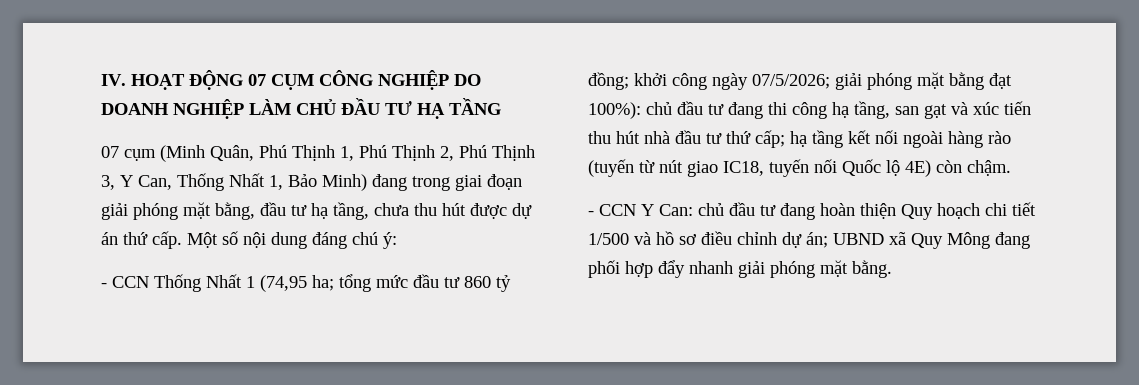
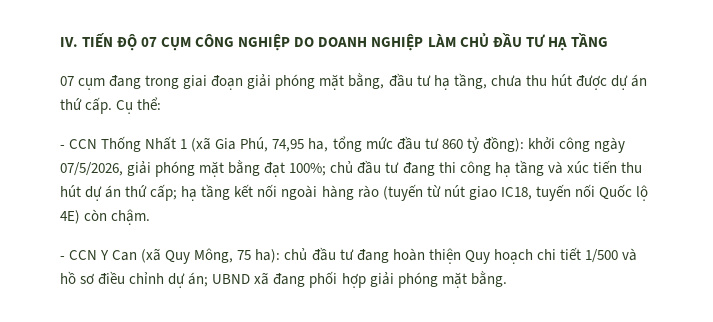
- IV. HOẠT ĐỘNG 07 CỤM CÔNG NGHIỆP DO DOANH NGHIỆP LÀM CHỦ ĐẦU TƯ HẠ TẦNG
+ IV. TIẾN ĐỘ 07 CỤM CÔNG NGHIỆP DO DOANH NGHIỆP LÀM CHỦ ĐẦU TƯ HẠ TẦNG
- 07 cụm (Minh Quân, Phú Thịnh 1, Phú Thịnh 2, Phú Thịnh 3, Y Can, Thống Nhất 1, Bảo Minh) đang trong giai đoạn giải phóng mặt bằng, đầu tư hạ tầng, chưa thu hút được dự án thứ cấp.
+ 07 cụm đang trong giai đoạn giải phóng mặt bằng, đầu tư hạ tầng, chưa thu hút được dự án thứ cấp.
- Một số nội dung đáng chú ý:
+ Cụ thể:
- - CCN Thống Nhất 1 (74,95 ha; tổng mức đầu tư 860 tỷ đồng; khởi công ngày 07/5/2026; giải phóng mặt bằng đạt 100%): chủ đầu tư đang thi công hạ tầng, san gạt và xúc tiến thu hút nhà đầu tư thứ cấp; hạ tầng kết nối ngoài hàng rào (tuyến từ nút giao IC18, tuyến nối Quốc lộ 4E) còn chậm.
+ - CCN Thống Nhất 1 (xã Gia Phú, 74,95 ha, tổng mức đầu tư 860 tỷ đồng): khởi công ngày 07/5/2026, giải phóng mặt bằng đạt 100%; chủ đầu tư đang thi công hạ tầng và xúc tiến thu hút dự án thứ cấp; hạ tầng kết nối ngoài hàng rào (tuyến từ nút giao IC18, tuyến nối Quốc lộ 4E) còn chậm.
- - CCN Y Can: chủ đầu tư đang hoàn thiện Quy hoạch chi tiết 1/500 và hồ sơ điều chỉnh dự án; UBND xã Quy Mông đang phối hợp đẩy nhanh giải phóng mặt bằng.
+ - CCN Y Can (xã Quy Mông, 75 ha): chủ đầu tư đang hoàn thiện Quy hoạch chi tiết 1/500 và hồ sơ điều chỉnh dự án; UBND xã đang phối hợp giải phóng mặt bằng.

